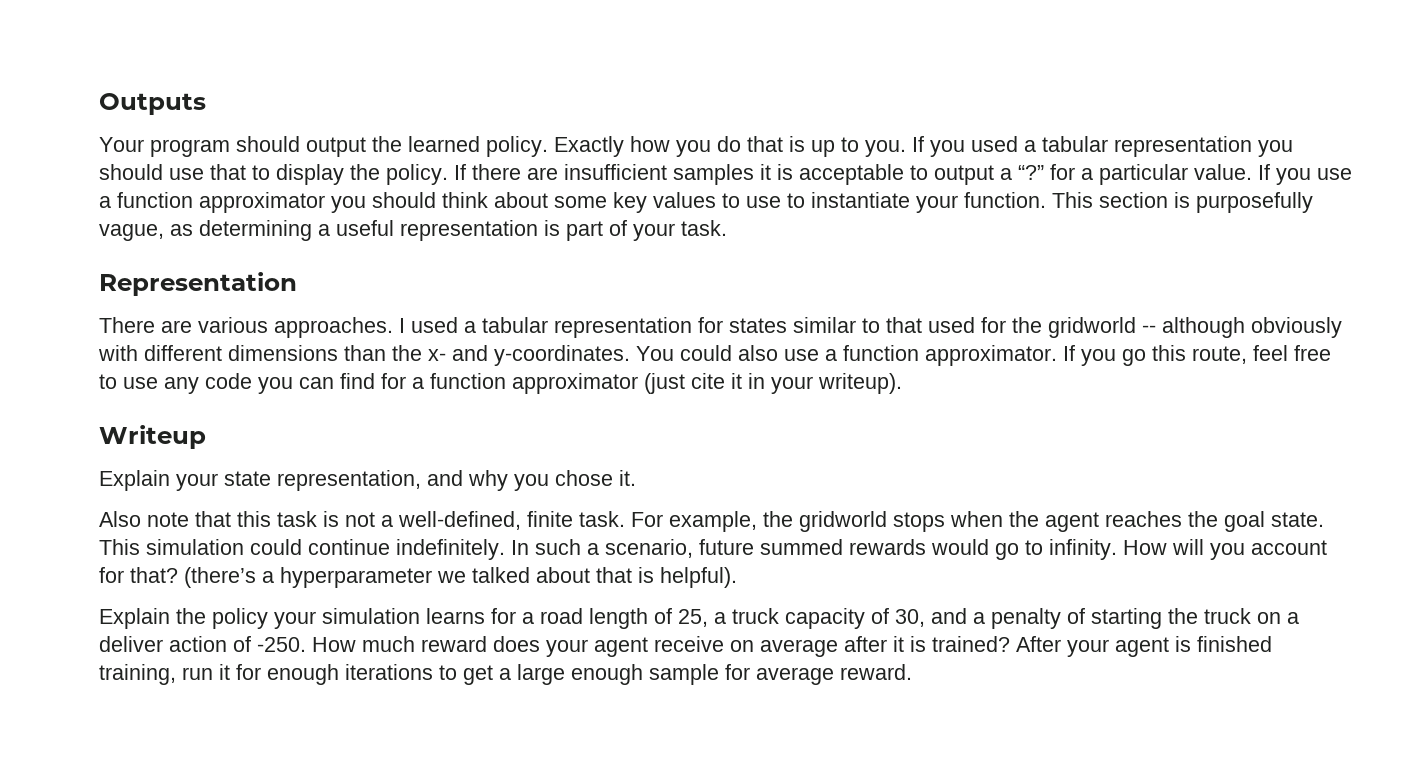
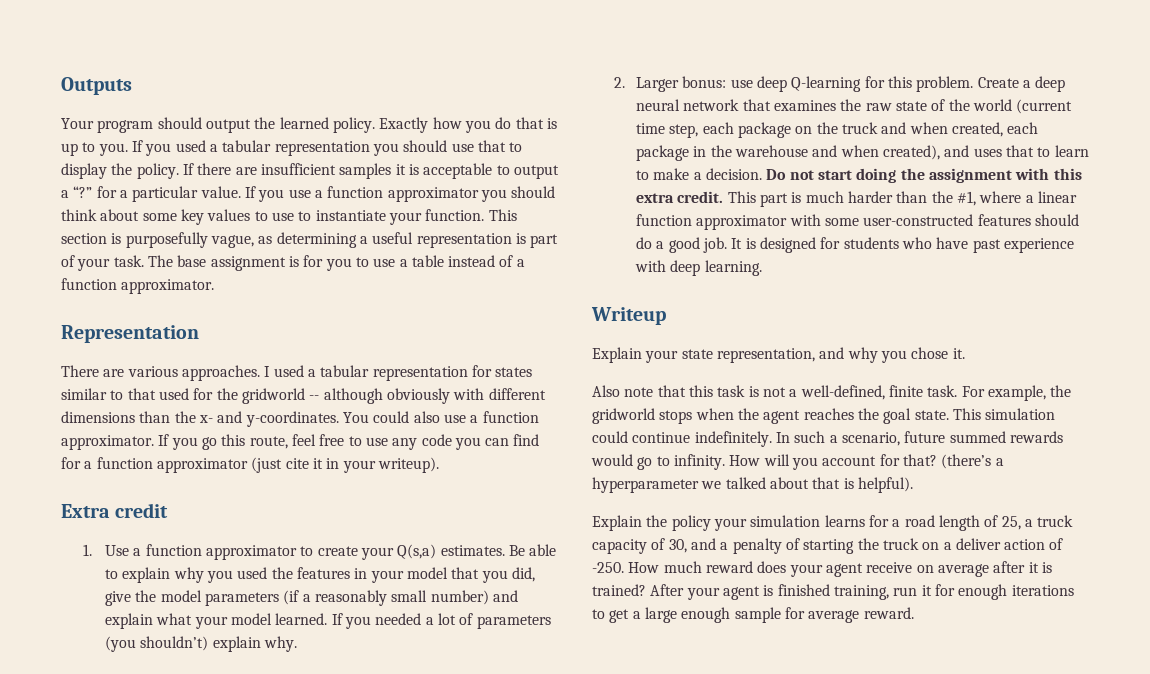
+ The base assignment is for you to use a table instead of a function approximator.
+ Extra credit
+ 1. Use a function approximator to create your Q(s,a) estimates. Be able to explain why you used the features in your model that you did, give the model parameters (if a reasonably small number) and explain what your model learned. If you needed a lot of parameters (you shouldn’t) explain why.
+ 2. Larger bonus: use deep Q-learning for this problem. Create a deep neural network that examines the raw state of the world (current time step, each package on the truck and when created, each package in the warehouse and when created), and uses that to learn to make a decision. Do not start doing the assignment with this extra credit. This part is much harder than the #1, where a linear function approximator with some user-constructed features should do a good job. It is designed for students who have past experience with deep learning.

